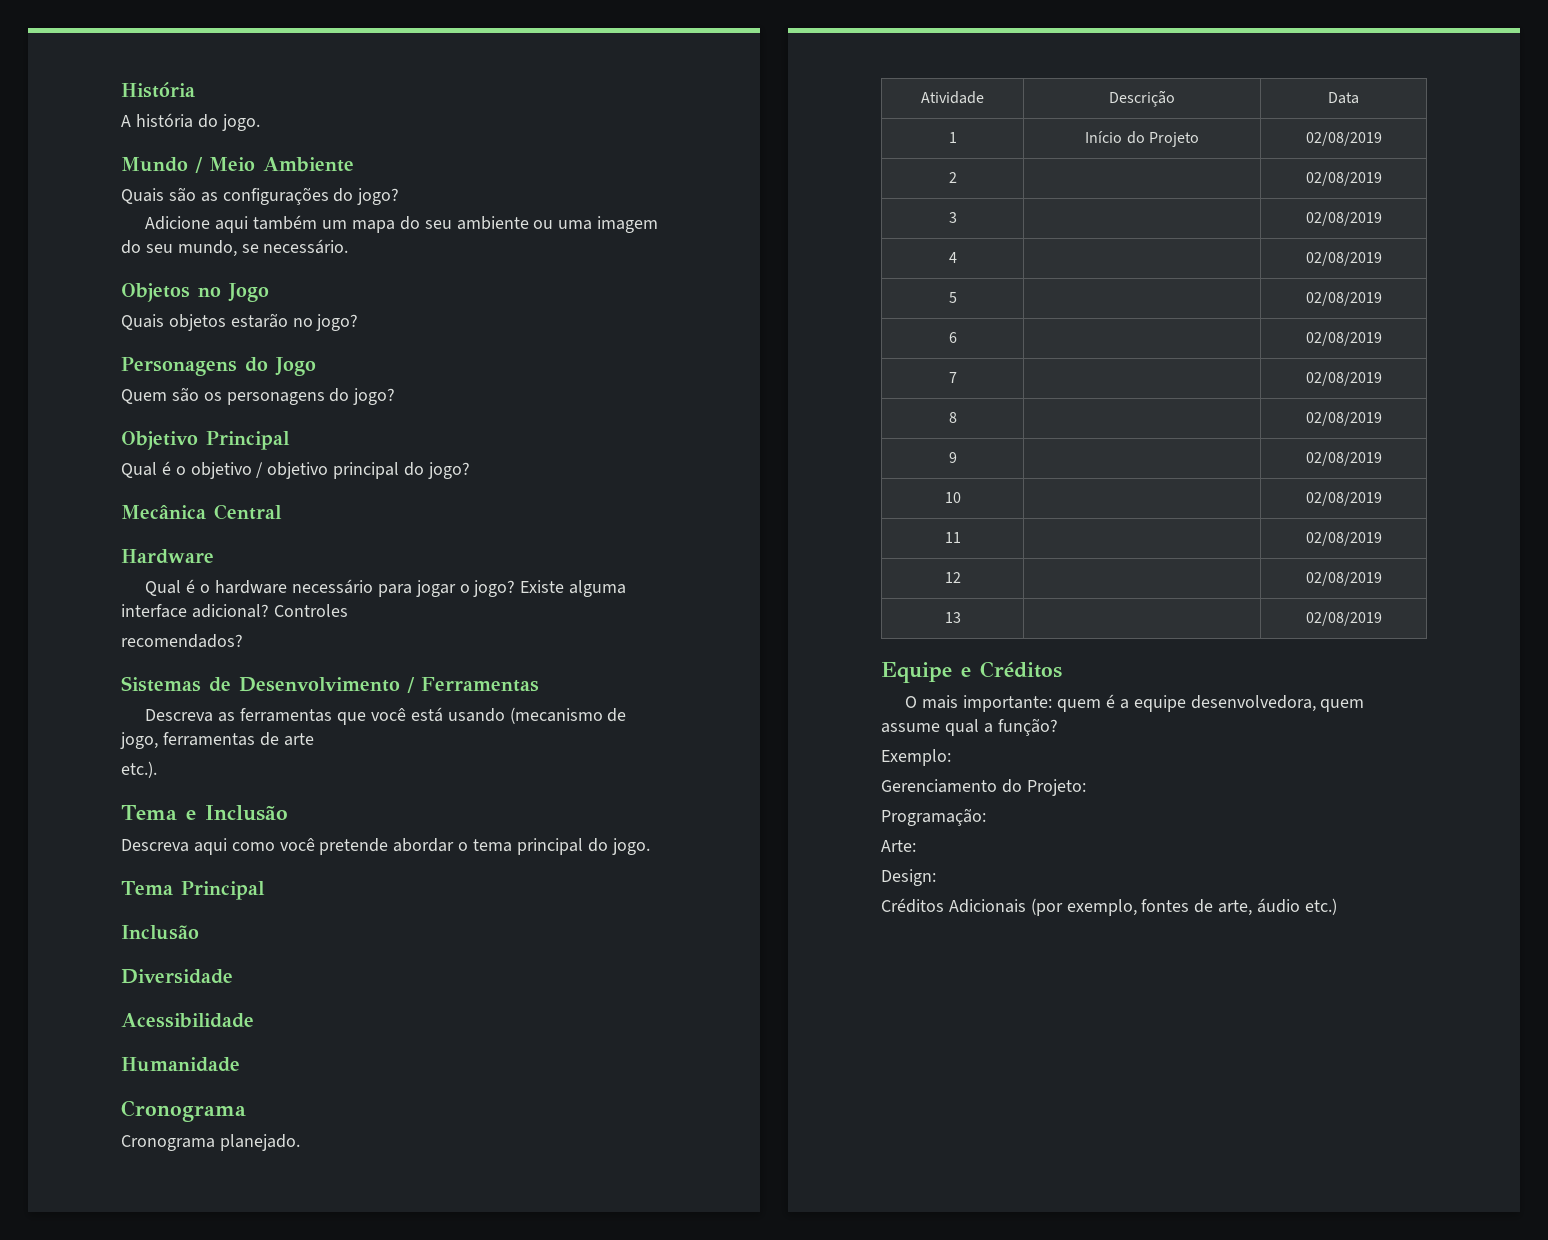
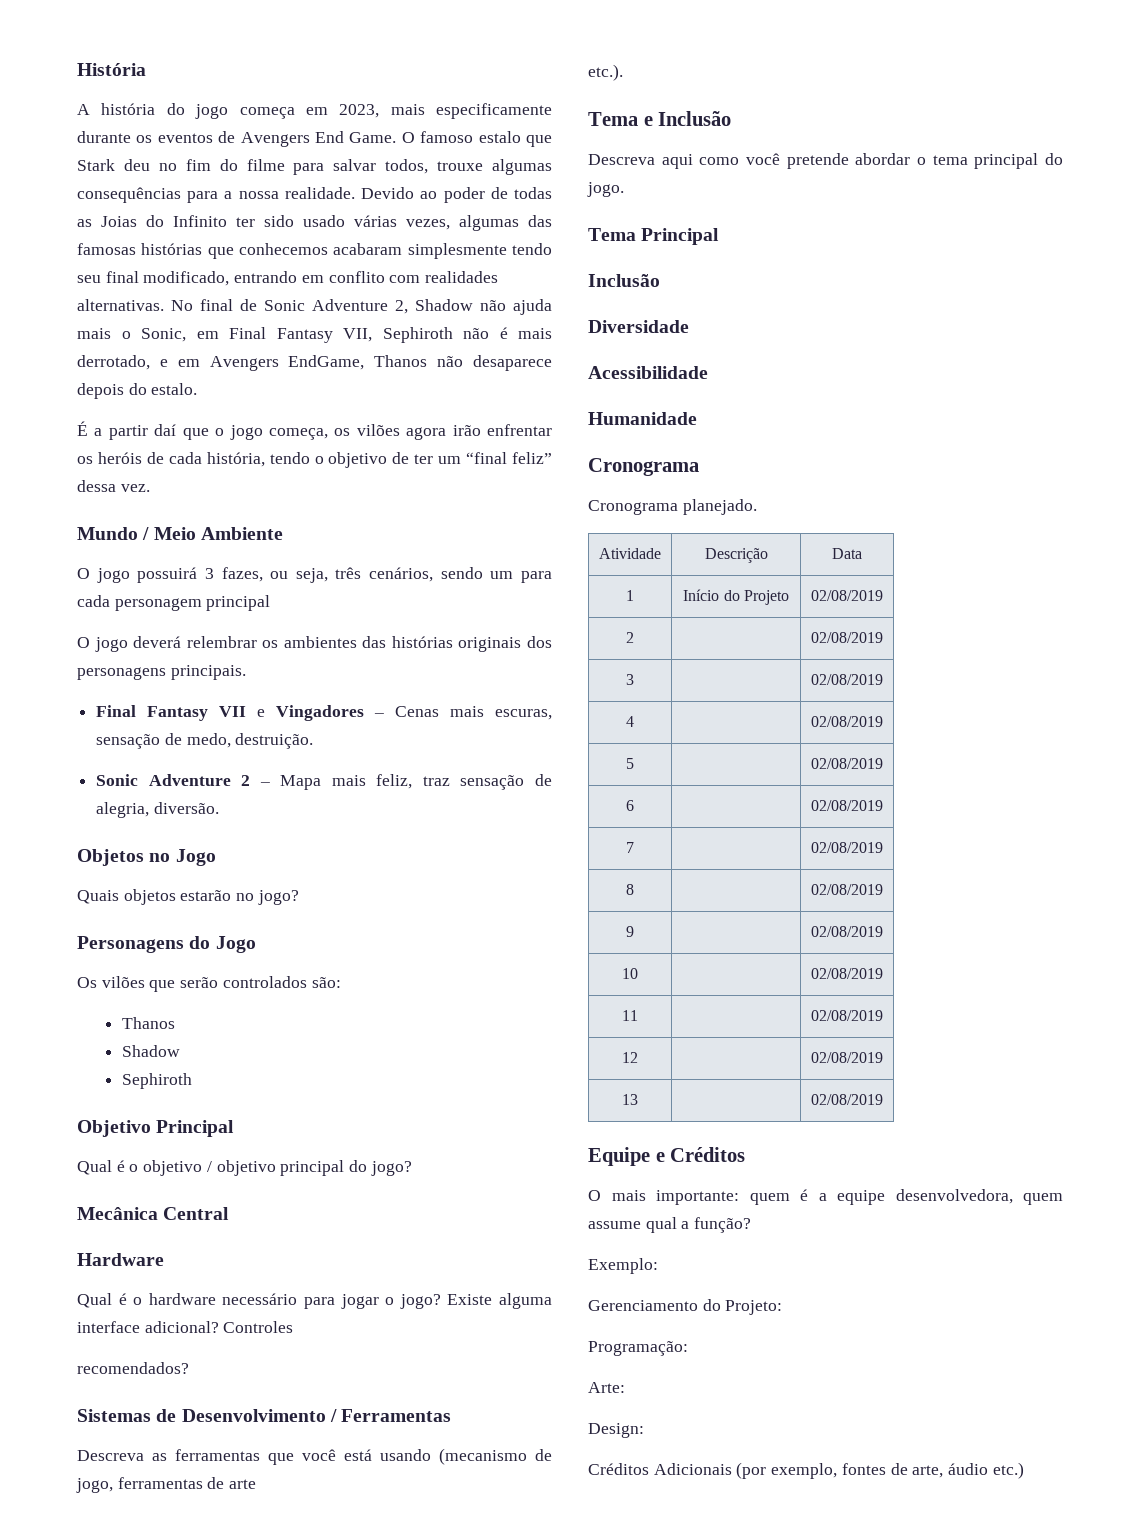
- A história do jogo.
+ A história do jogo começa em 2023, mais especificamente durante os eventos de Avengers End Game. O famoso estalo que Stark deu no fim do filme para salvar todos, trouxe algumas consequências para a nossa realidade. Devido ao poder de todas as Joias do Infinito ter sido usado várias vezes, algumas das famosas histórias que conhecemos acabaram simplesmente tendo seu final modificado, entrando em conflito com realidades alternativas. No final de Sonic Adventure 2, Shadow não ajuda mais o Sonic, em Final Fantasy VII, Sephiroth não é mais derrotado, e em Avengers EndGame, Thanos não desaparece depois do estalo.
+ É a partir daí que o jogo começa, os vilões agora irão enfrentar os heróis de cada história, tendo o objetivo de ter um “final feliz” dessa vez.
  Mundo / Meio Ambiente
- Quais são as configurações do jogo?
- Adicione aqui também um mapa do seu ambiente ou uma imagem do seu mundo, se necessário.
+ O jogo possuirá 3 fazes, ou seja, três cenários, sendo um para cada personagem principal
+ O jogo deverá relembrar os ambientes das histórias originais dos personagens principais.
+ Final Fantasy VII e Vingadores – Cenas mais escuras, sensação de medo, destruição.
+ Sonic Adventure 2 – Mapa mais feliz, traz sensação de alegria, diversão.
- Quem são os personagens do jogo?
+ Os vilões que serão controlados são:
+ Thanos
+ Shadow
+ Sephiroth

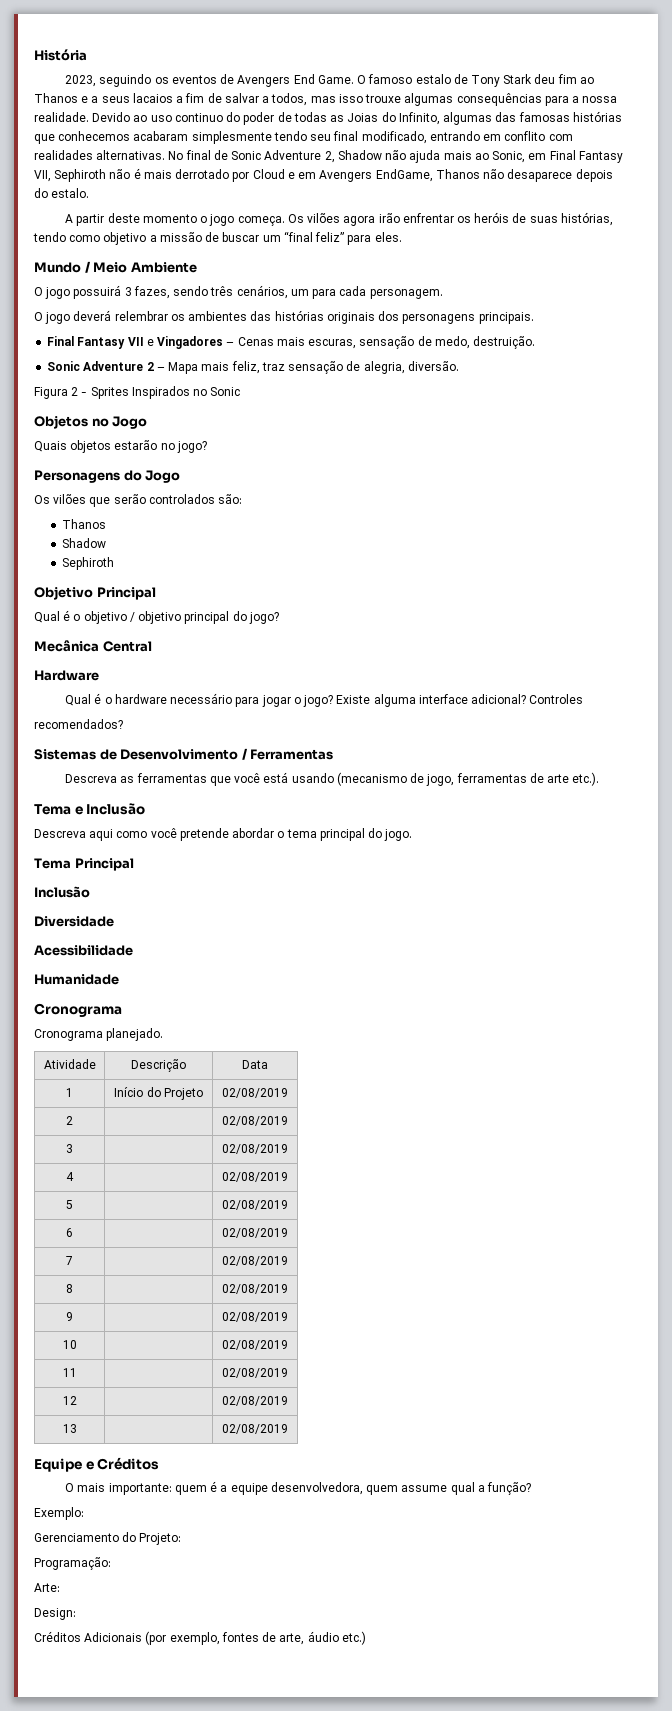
- A história do jogo começa em 2023, mais especificamente durante os eventos de Avengers End Game.
+ 2023, seguindo os eventos de Avengers End Game.
- O famoso estalo que Stark deu no fim do filme para salvar todos, trouxe algumas consequências para a nossa realidade.
+ O famoso estalo de Tony Stark deu fim ao Thanos e a seus lacaios a fim de salvar a todos, mas isso trouxe algumas consequências para a nossa realidade.
- Devido ao poder de todas as Joias do Infinito ter sido usado várias vezes, algumas das famosas histórias que conhecemos acabaram simplesmente tendo seu final modificado, entrando em conflito com realidades alternativas.
+ Devido ao uso continuo do poder de todas as Joias do Infinito, algumas das famosas histórias que conhecemos acabaram simplesmente tendo seu final modificado, entrando em conflito com realidades alternativas.
- No final de Sonic Adventure 2, Shadow não ajuda mais o Sonic, em Final Fantasy VII, Sephiroth não é mais derrotado, e em Avengers EndGame, Thanos não desaparece depois do estalo.
+ No final de Sonic Adventure 2, Shadow não ajuda mais ao Sonic, em Final Fantasy VII, Sephiroth não é mais derrotado por Cloud e em Avengers EndGame, Thanos não desaparece depois do estalo.
- É a partir daí que o jogo começa, os vilões agora irão enfrentar os heróis de cada história, tendo o objetivo de ter um “final feliz” dessa vez.
+ A partir deste momento o jogo começa. Os vilões agora irão enfrentar os heróis de suas histórias, tendo como objetivo a missão de buscar um “final feliz” para eles.
- O jogo possuirá 3 fazes, ou seja, três cenários, sendo um para cada personagem principal
+ O jogo possuirá 3 fazes, sendo três cenários, um para cada personagem.
+ Figura 2 - Sprites Inspirados no Sonic
- Descreva as ferramentas que você está usando (mecanismo de jogo, ferramentas de arte
- etc.).
+ Descreva as ferramentas que você está usando (mecanismo de jogo, ferramentas de arte etc.).

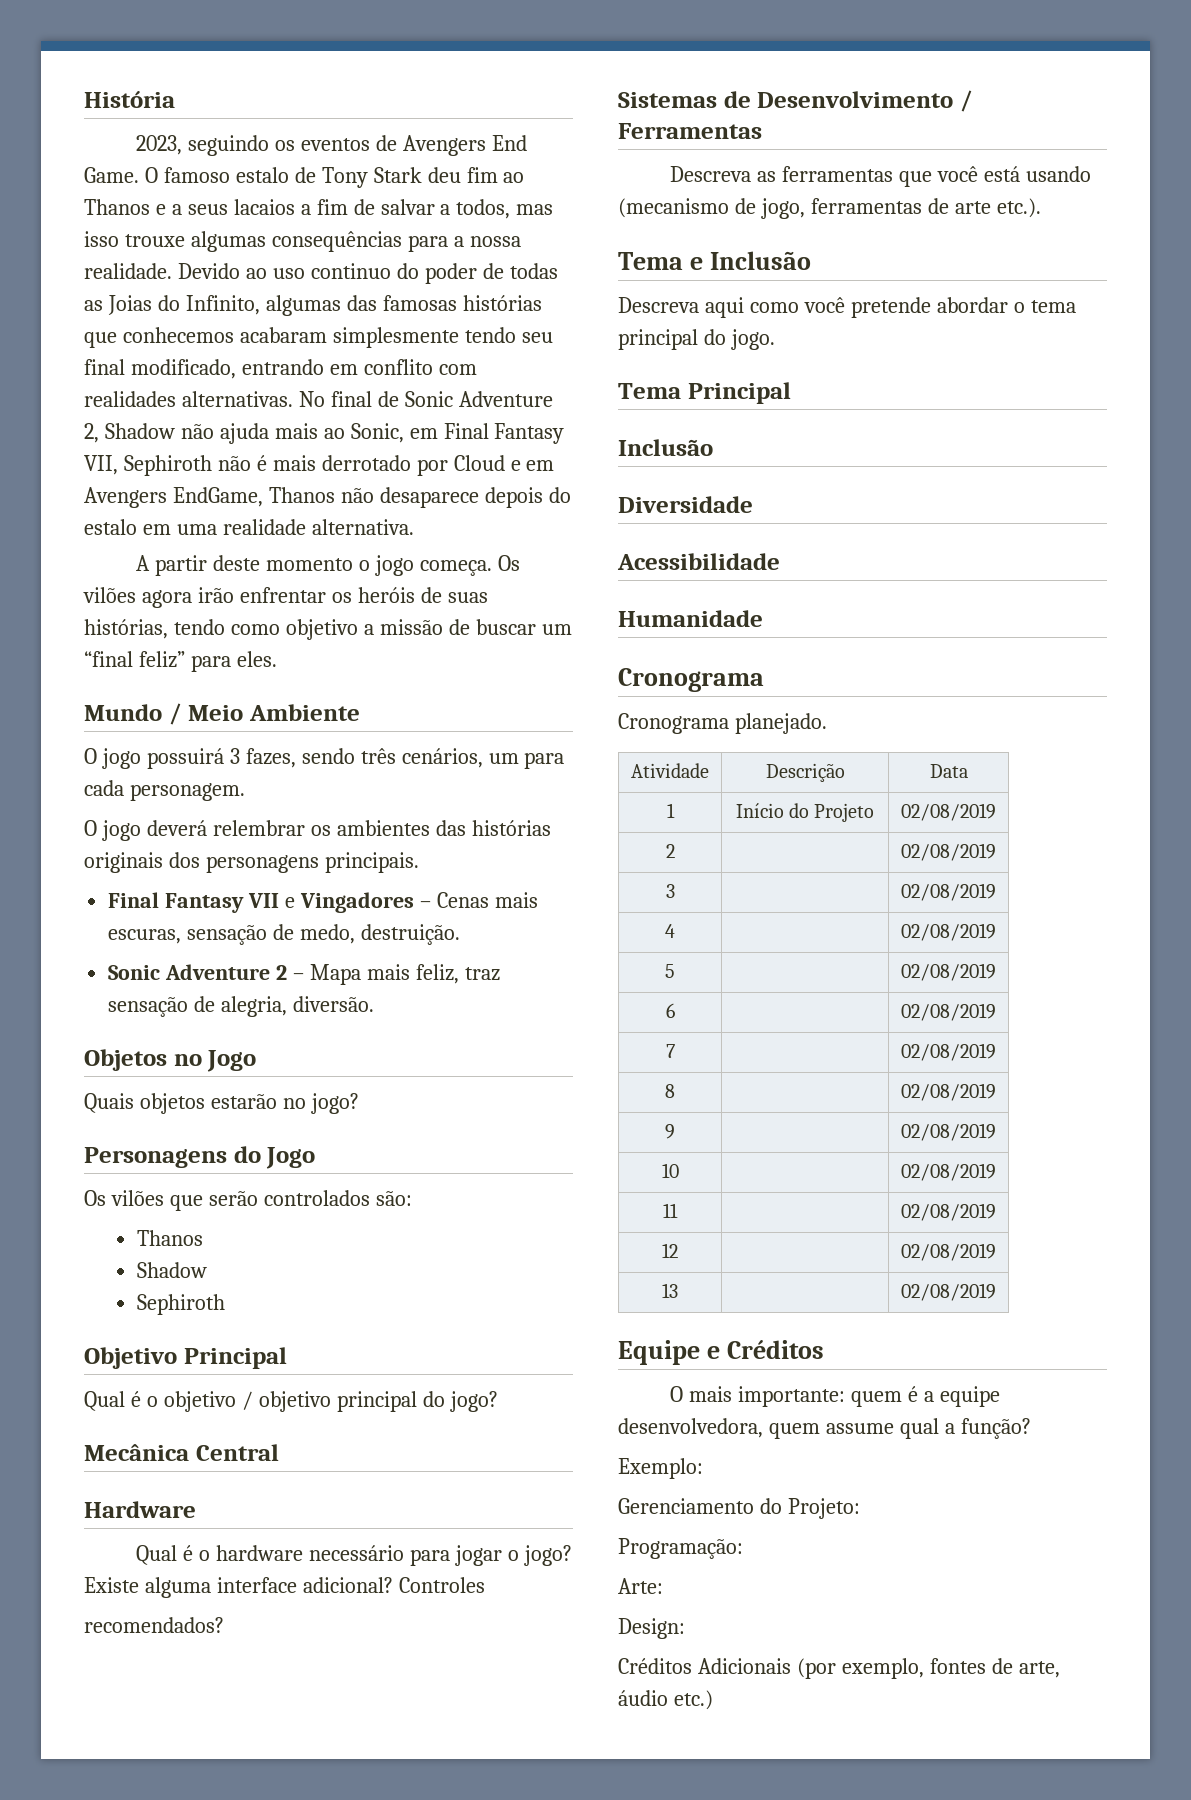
- No final de Sonic Adventure 2, Shadow não ajuda mais ao Sonic, em Final Fantasy VII, Sephiroth não é mais derrotado por Cloud e em Avengers EndGame, Thanos não desaparece depois do estalo.
+ No final de Sonic Adventure 2, Shadow não ajuda mais ao Sonic, em Final Fantasy VII, Sephiroth não é mais derrotado por Cloud e em Avengers EndGame, Thanos não desaparece depois do estalo em uma realidade alternativa.
- Figura 2 - Sprites Inspirados no Sonic

